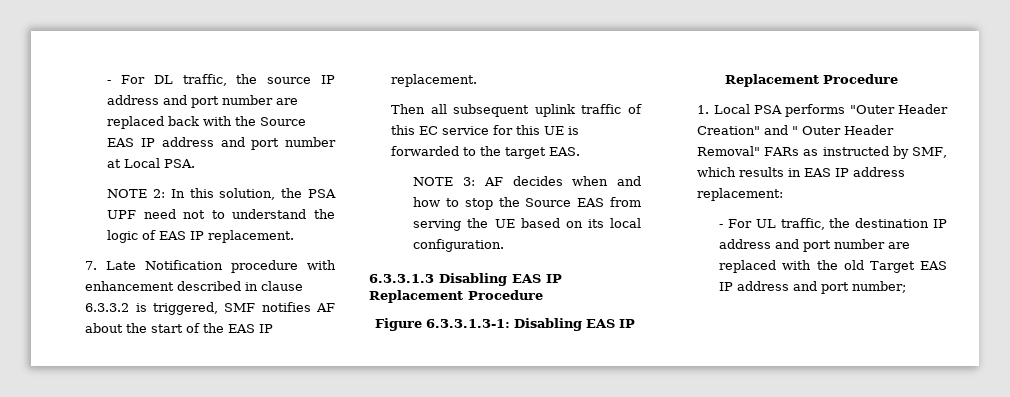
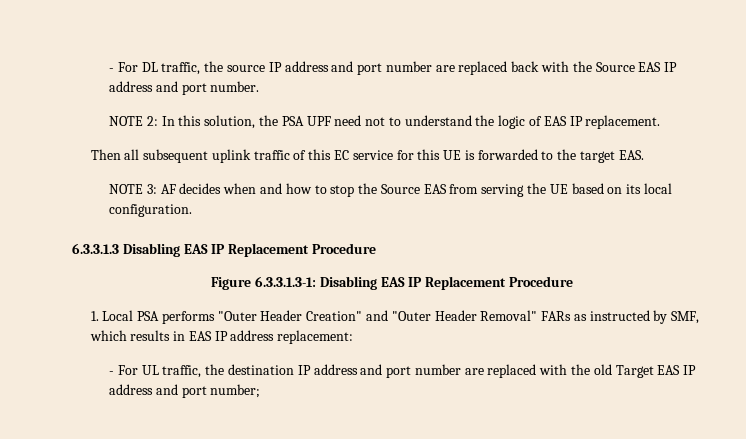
- - For DL traffic, the source IP address and port number are replaced back with the Source EAS IP address and port number at Local PSA.
+ - For DL traffic, the source IP address and port number are replaced back with the Source EAS IP address and port number.
- 7. Late Notification procedure with enhancement described in clause 6.3.3.2 is triggered, SMF notifies AF about the start of the EAS IP replacement.
- 1. Local PSA performs "Outer Header Creation" and " Outer Header Removal" FARs as instructed by SMF, which results in EAS IP address replacement:
+ 1. Local PSA performs "Outer Header Creation" and "Outer Header Removal" FARs as instructed by SMF, which results in EAS IP address replacement:

